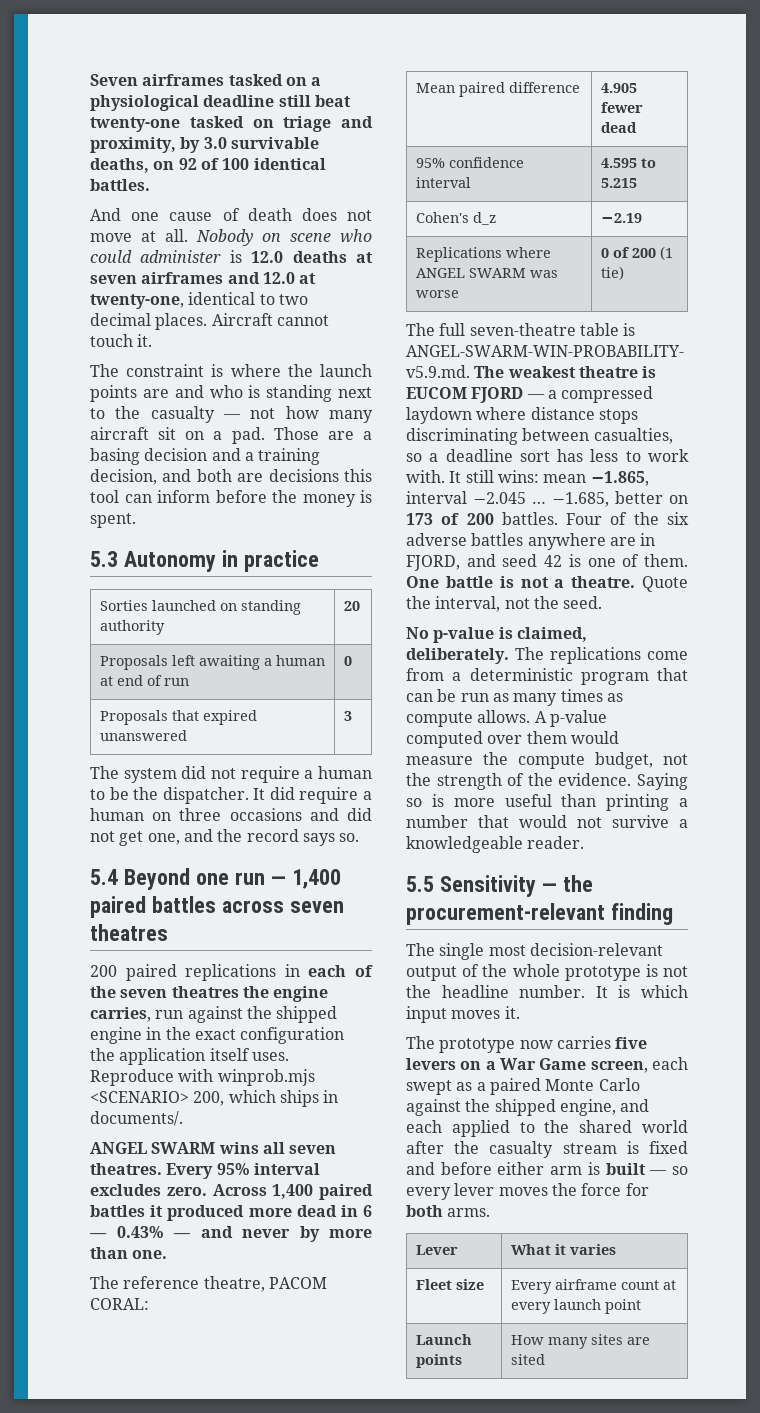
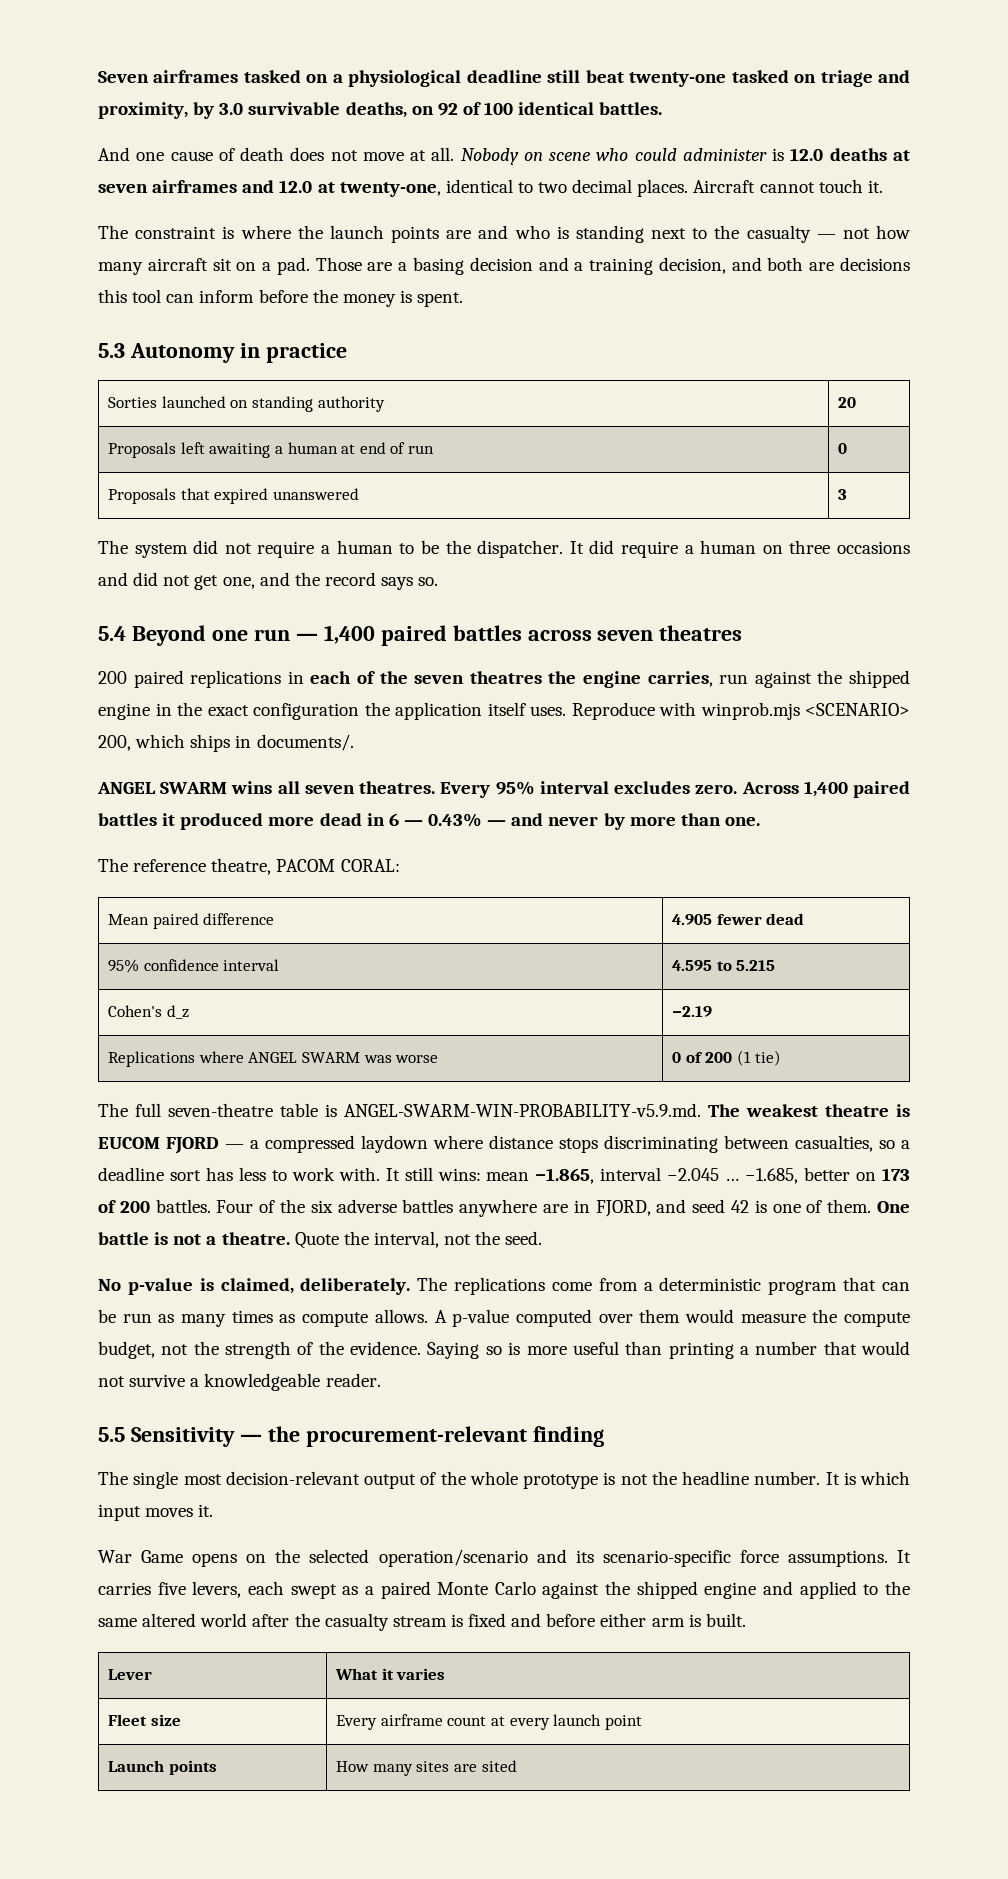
- The prototype now carries five levers on a War Game screen, each swept as a paired Monte Carlo against the shipped engine, and each applied to the shared world after the casualty stream is fixed and before either arm is built — so every lever moves the force for both arms.
+ War Game opens on the selected operation/scenario and its scenario-specific force assumptions. It carries five levers, each swept as a paired Monte Carlo against the shipped engine and applied to the same altered world after the casualty stream is fixed and before either arm is built.

